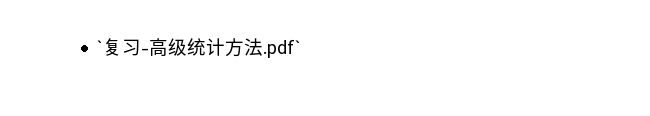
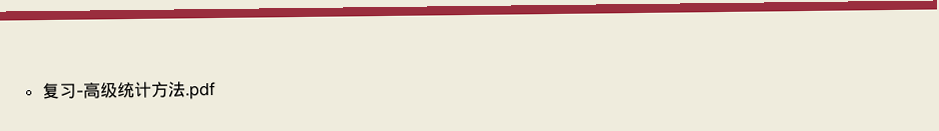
- `复习-高级统计方法.pdf`
+ 复习-高级统计方法.pdf

